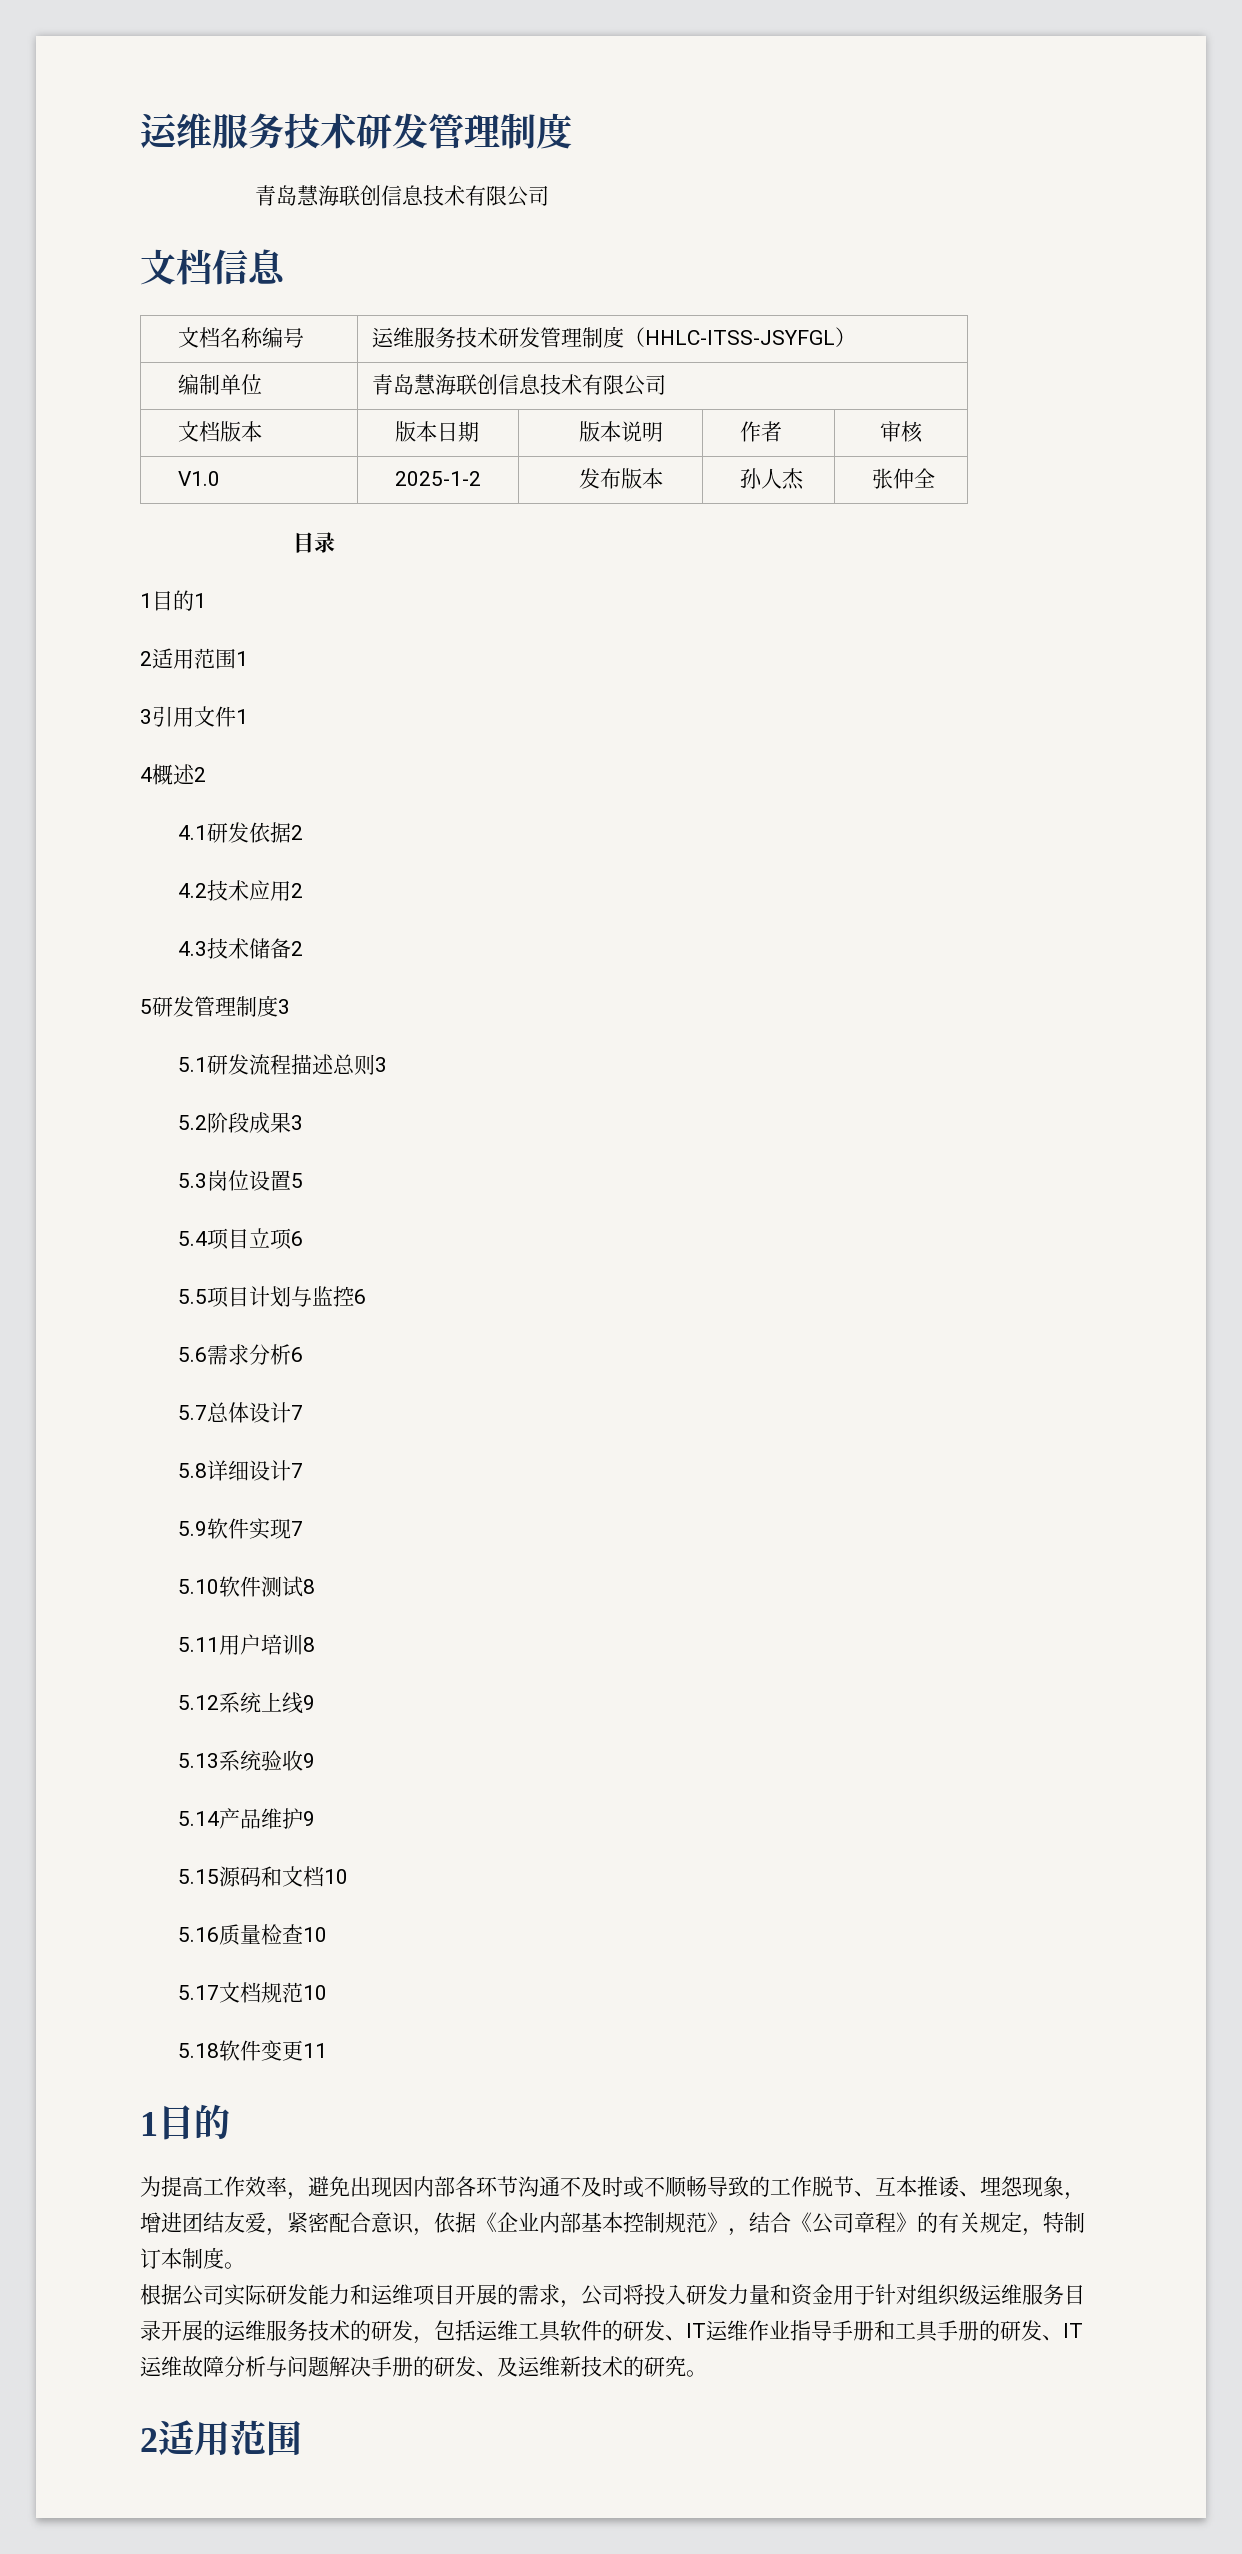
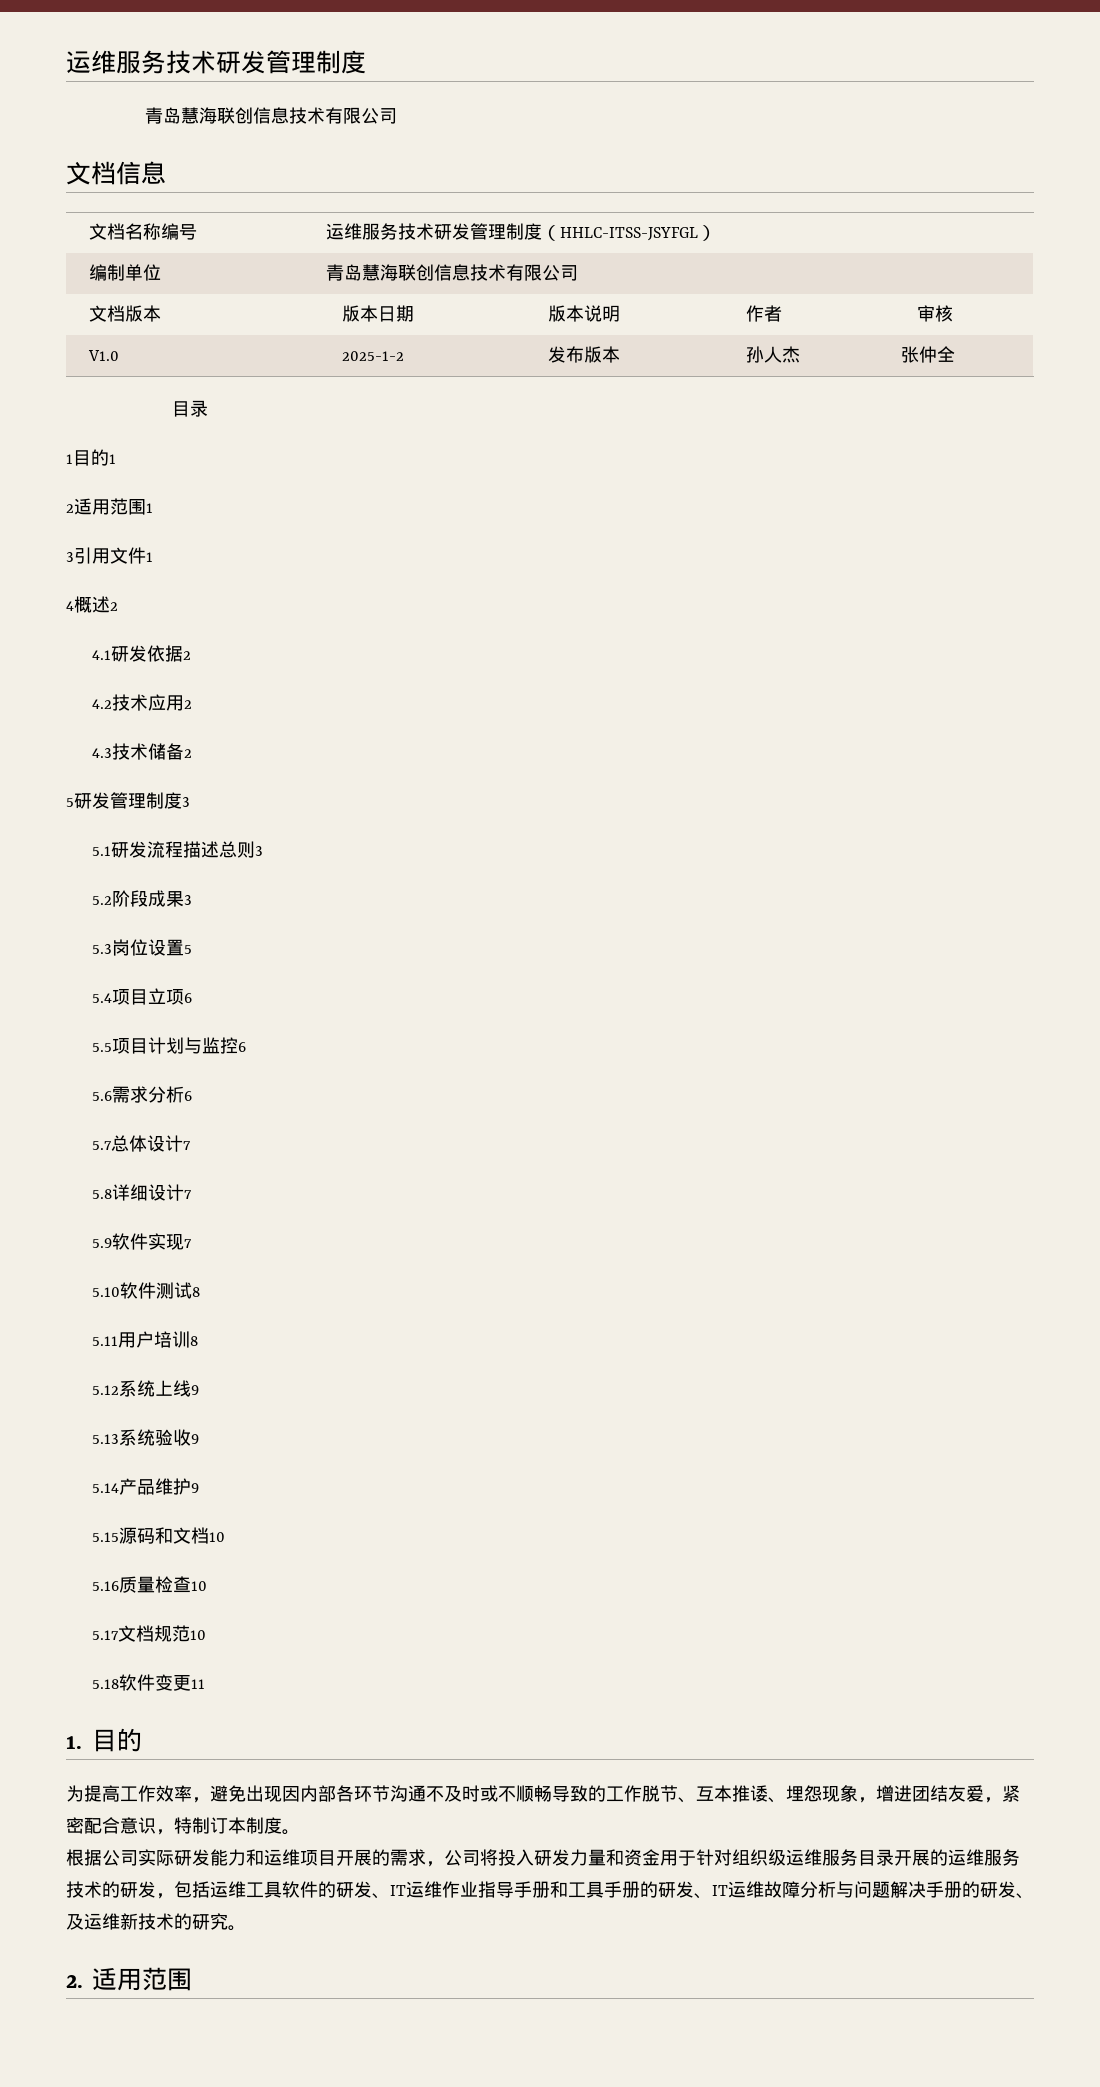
  5.18软件变更11
- 1目的
+ 1.目的
- 为提高工作效率，避免出现因内部各环节沟通不及时或不顺畅导致的工作脱节、互本推诿、埋怨现象，增进团结友爱，紧密配合意识，依据《企业内部基本控制规范》，结合《公司章程》的有关规定，特制订本制度。
+ 为提高工作效率，避免出现因内部各环节沟通不及时或不顺畅导致的工作脱节、互本推诿、埋怨现象，增进团结友爱，紧密配合意识，特制订本制度。
  根据公司实际研发能力和运维项目开展的需求，公司将投入研发力量和资金用于针对组织级运维服务目录开展的运维服务技术的研发，包括运维工具软件的研发、IT运维作业指导手册和工具手册的研发、IT运维故障分析与问题解决手册的研发、及运维新技术的研究。
- 2适用范围
+ 2.适用范围

